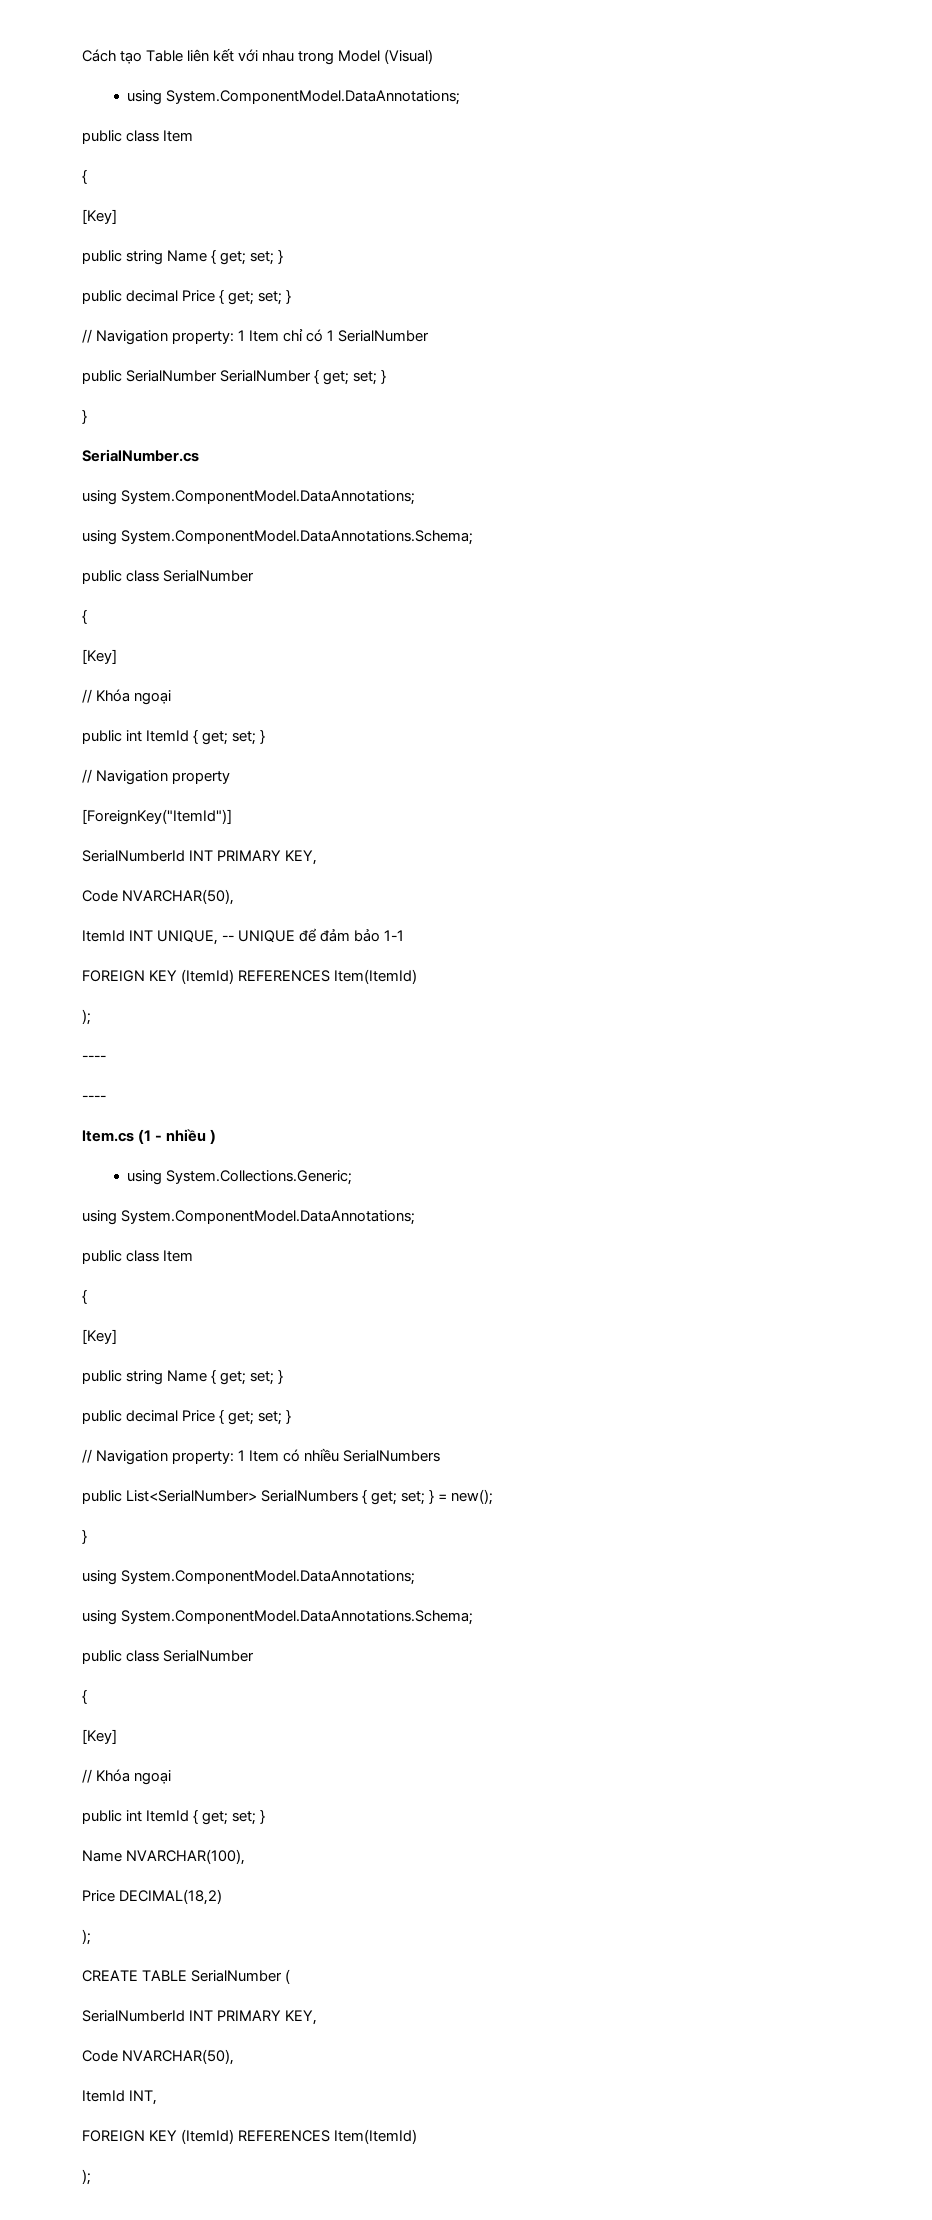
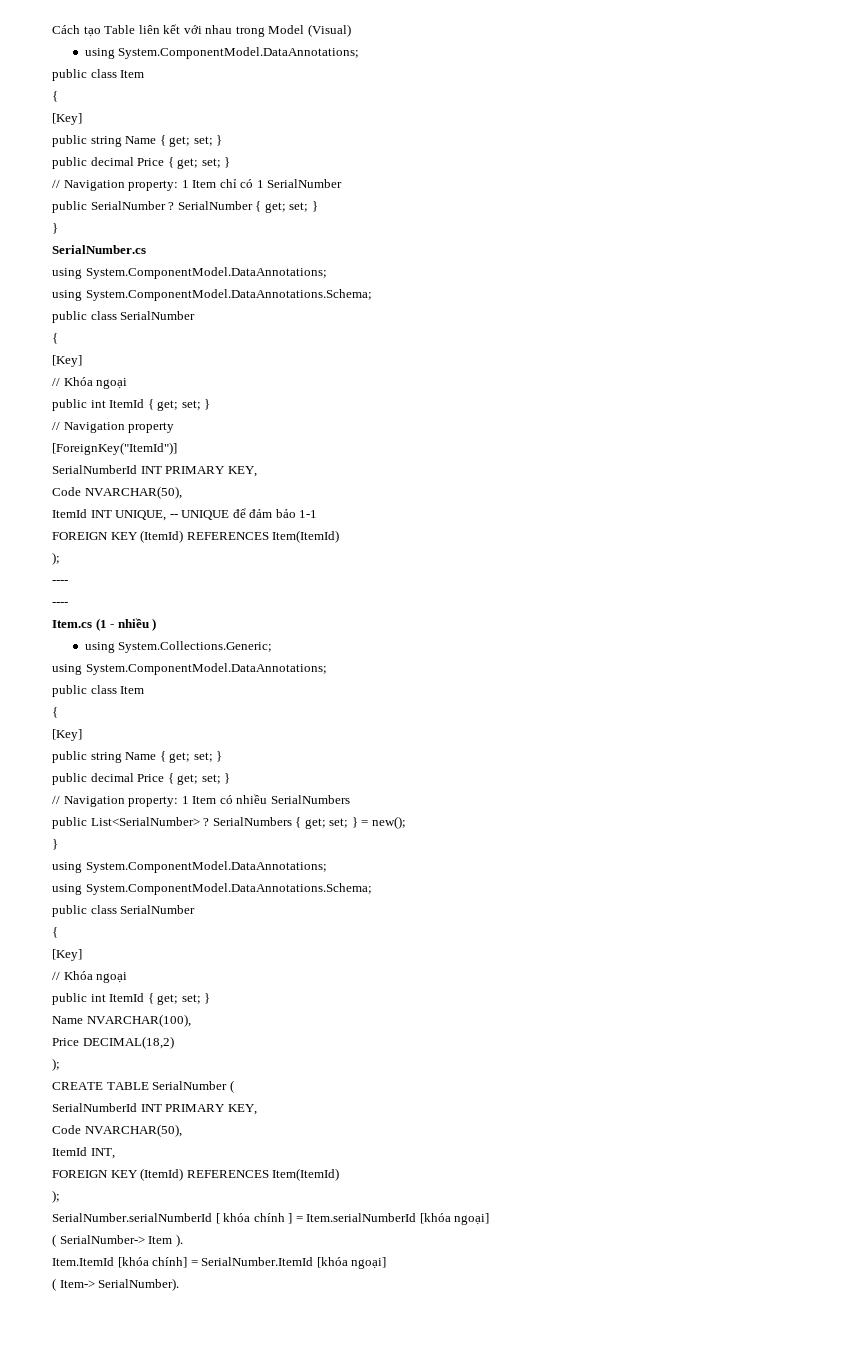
- public SerialNumber SerialNumber { get; set; }
+ public SerialNumber ? SerialNumber { get; set; }
- public List<SerialNumber> SerialNumbers { get; set; } = new();
+ public List<SerialNumber> ? SerialNumbers { get; set; } = new();
+ SerialNumber.serialNumberId [ khóa chính ] = Item.serialNumberId [khóa ngoại]
+ ( SerialNumber-> Item ).
+ Item.ItemId [khóa chính] = SerialNumber.ItemId [khóa ngoại]
+ ( Item-> SerialNumber).

